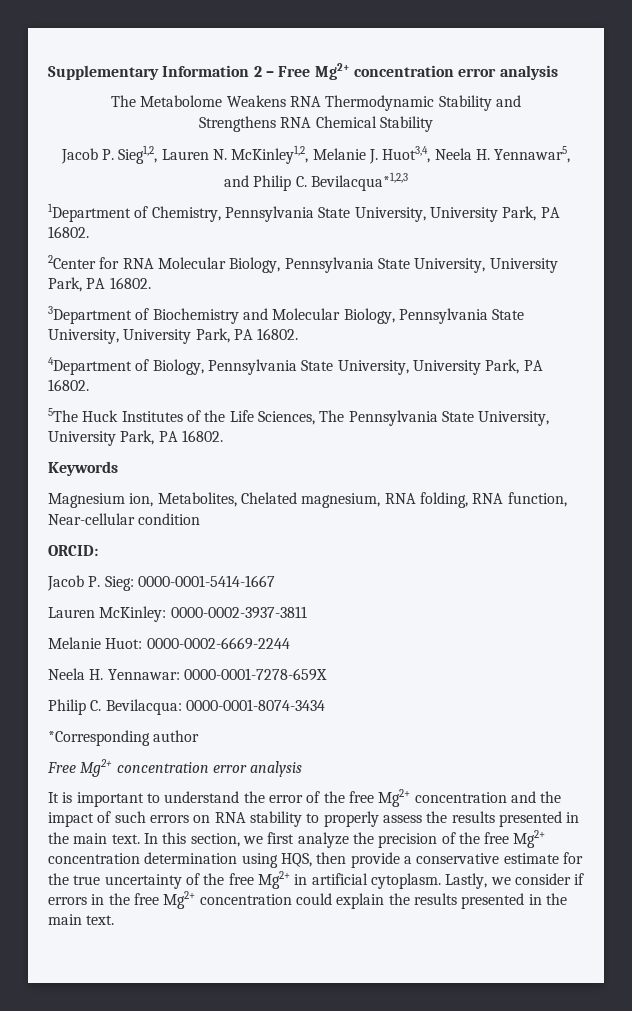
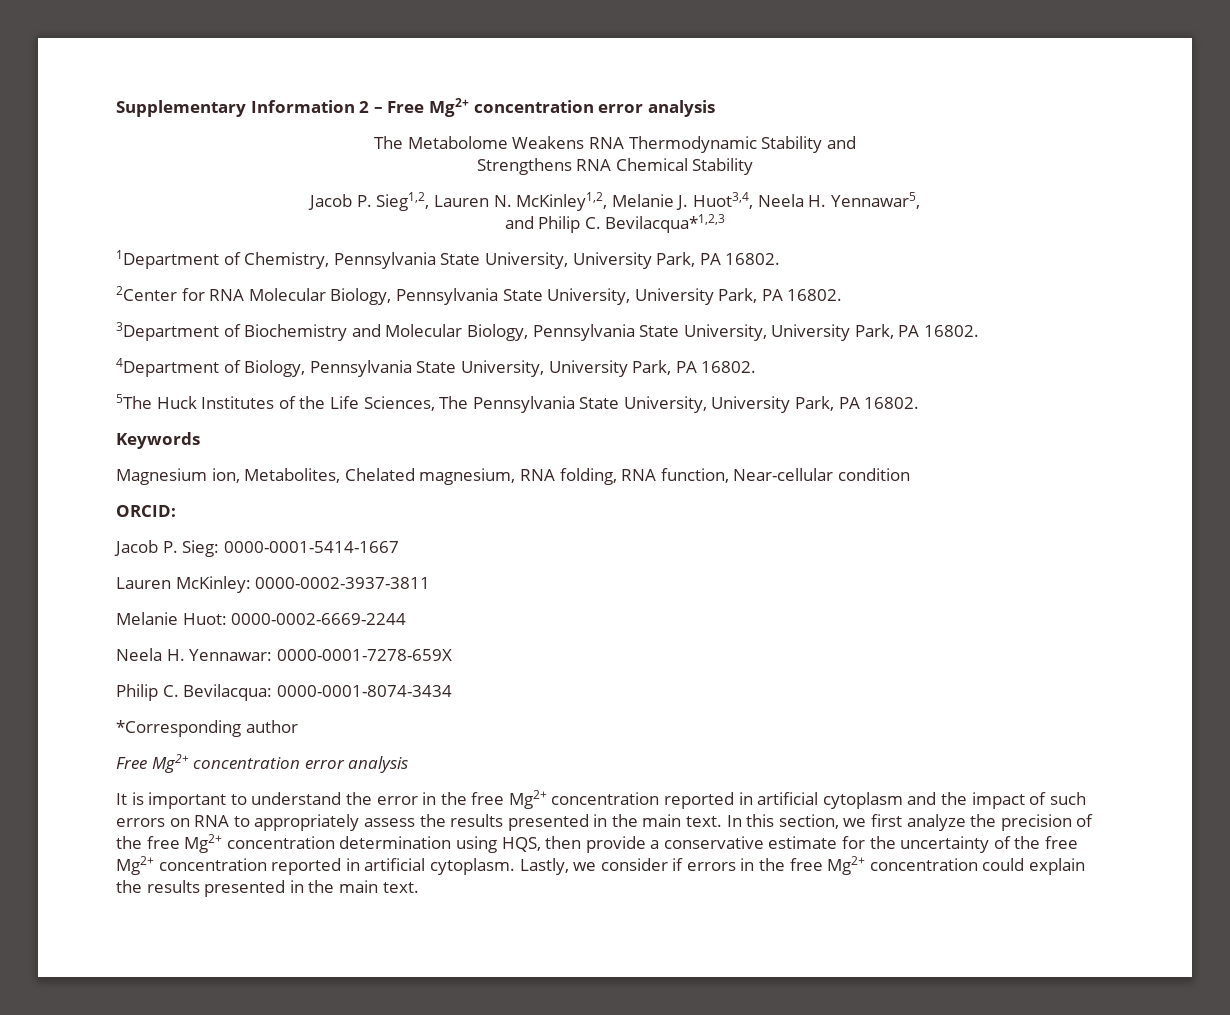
- It is important to understand the error of the free Mg2+ concentration and the impact of such errors on RNA stability to properly assess the results presented in the main text.
+ It is important to understand the error in the free Mg2+ concentration reported in artificial cytoplasm and the impact of such errors on RNA to appropriately assess the results presented in the main text.
- In this section, we first analyze the precision of the free Mg2+ concentration determination using HQS, then provide a conservative estimate for the true uncertainty of the free Mg2+ in artificial cytoplasm.
+ In this section, we first analyze the precision of the free Mg2+ concentration determination using HQS, then provide a conservative estimate for the uncertainty of the free Mg2+ concentration reported in artificial cytoplasm.

